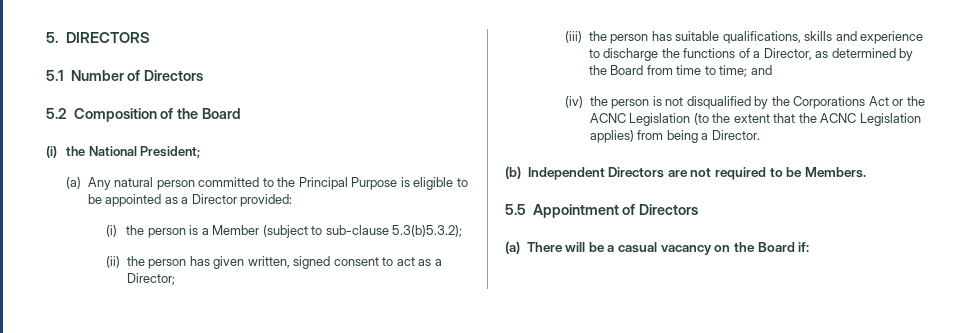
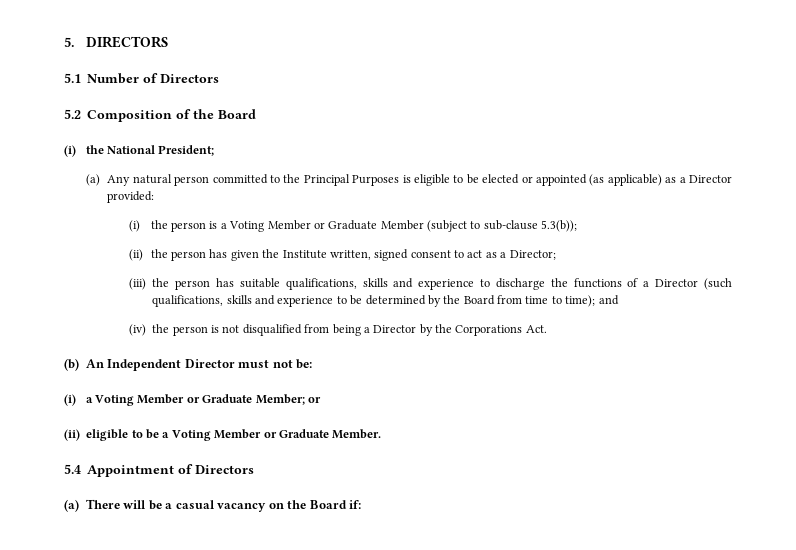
- (a) Any natural person committed to the Principal Purpose is eligible to be appointed as a Director provided:
+ (a) Any natural person committed to the Principal Purposes is eligible to be elected or appointed (as applicable) as a Director provided:
- (i) the person is a Member (subject to sub-clause 5.3(b)5.3.2);
+ (i) the person is a Voting Member or Graduate Member (subject to sub-clause 5.3(b));
- (ii) the person has given written, signed consent to act as a Director;
+ (ii) the person has given the Institute written, signed consent to act as a Director;
- (iii) the person has suitable qualifications, skills and experience to discharge the functions of a Director, as determined by the Board from time to time; and
+ (iii) the person has suitable qualifications, skills and experience to discharge the functions of a Director (such qualifications, skills and experience to be determined by the Board from time to time); and
- (iv) the person is not disqualified by the Corporations Act or the ACNC Legislation (to the extent that the ACNC Legislation applies) from being a Director.
- (b) Independent Directors are not required to be Members.
- 5.5 Appointment of Directors
+ (iv) the person is not disqualified from being a Director by the Corporations Act.
+ (b) An Independent Director must not be:
+ (i) a Voting Member or Graduate Member; or
+ (ii) eligible to be a Voting Member or Graduate Member.
+ 5.4 Appointment of Directors

